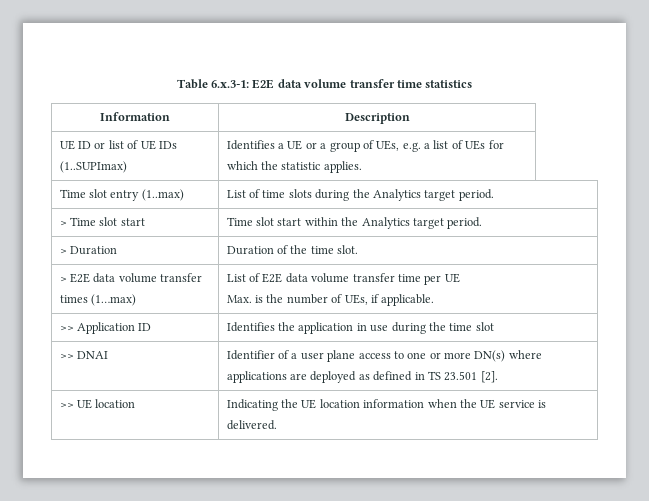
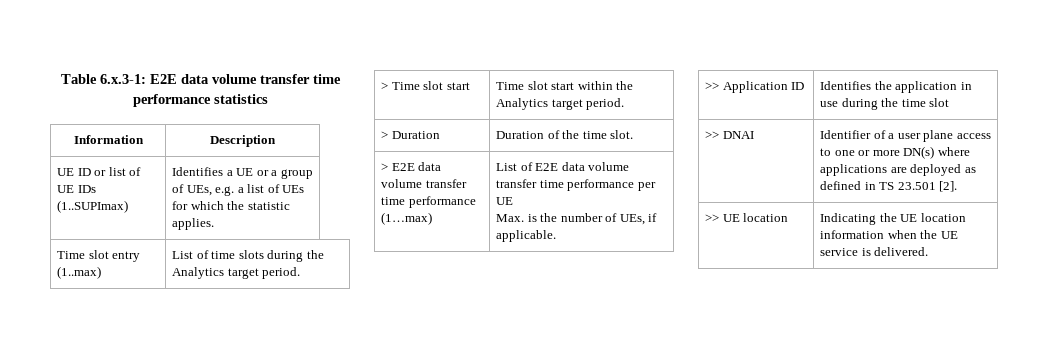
- Table 6.x.3-1: E2E data volume transfer time statistics
+ Table 6.x.3-1: E2E data volume transfer time performance statistics
- > E2E data volume transfer times (1…max) | List of E2E data volume transfer time per UE
+ > E2E data volume transfer time performance (1…max) | List of E2E data volume transfer time performance per UE

